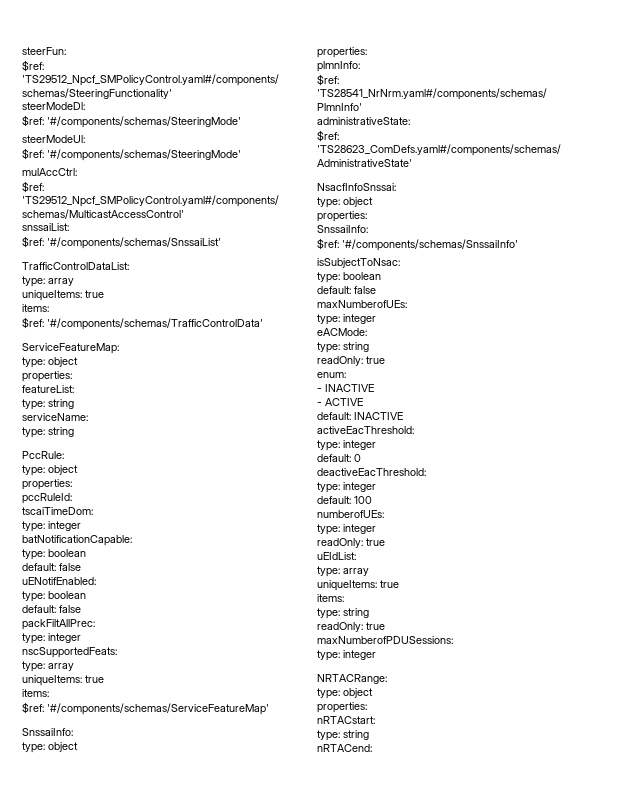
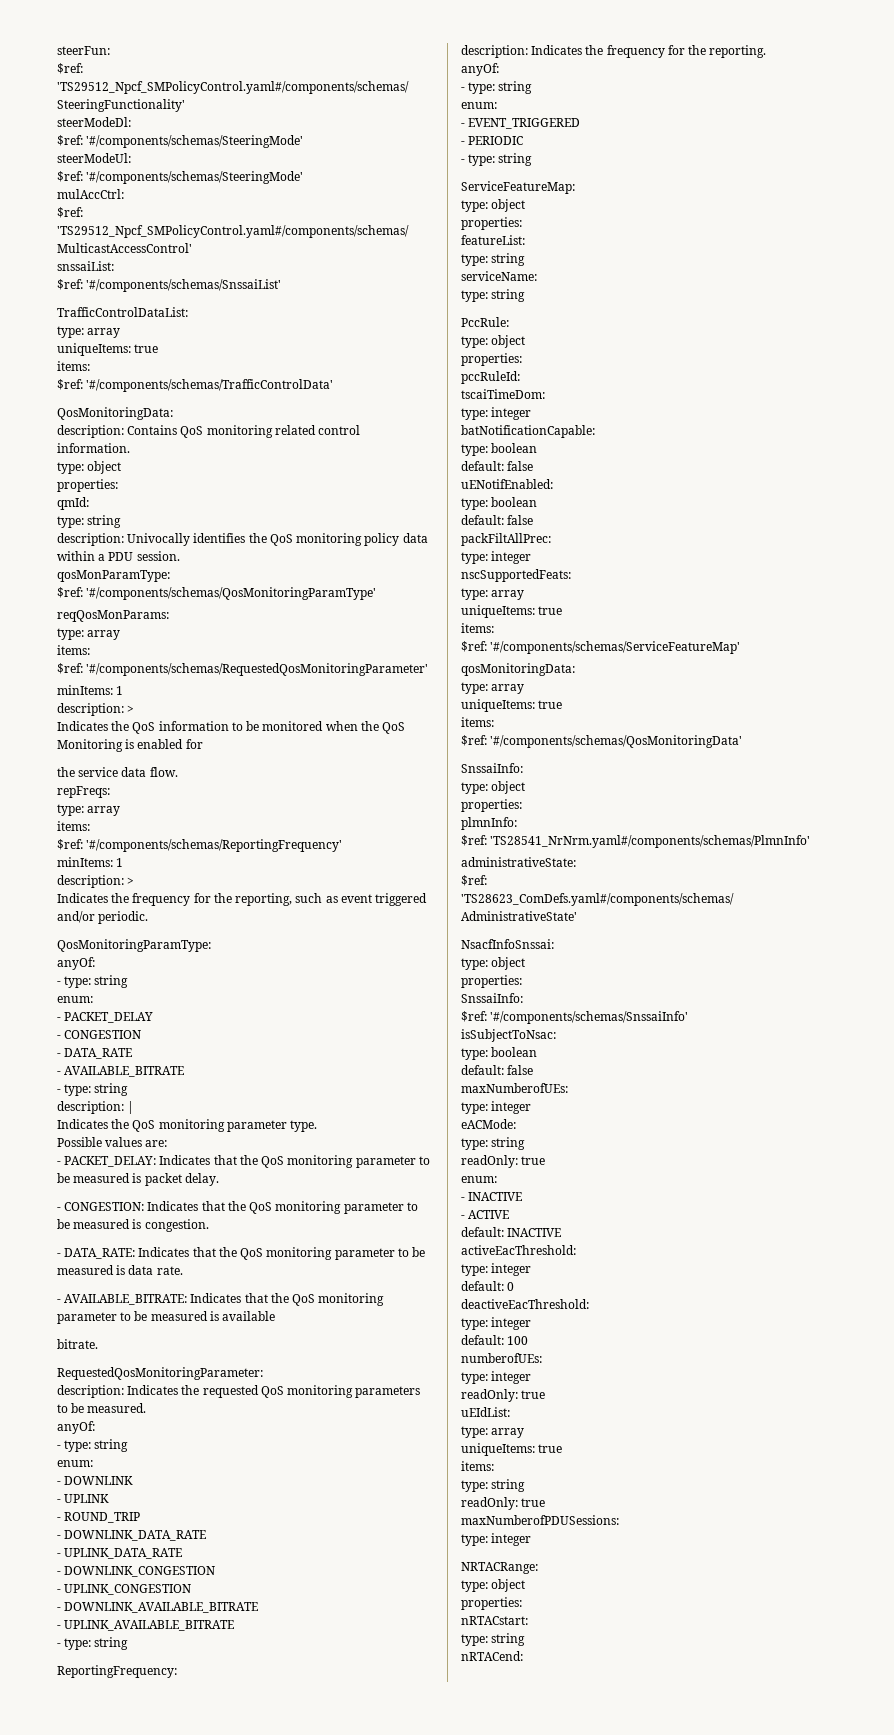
+ QosMonitoringData:
+ description: Contains QoS monitoring related control information.
+ type: object
+ properties:
+ qmId:
+ type: string
+ description: Univocally identifies the QoS monitoring policy data within a PDU session.
+ qosMonParamType:
+ $ref: '#/components/schemas/QosMonitoringParamType'
+ reqQosMonParams:
+ type: array
+ items:
+ $ref: '#/components/schemas/RequestedQosMonitoringParameter'
+ minItems: 1
+ description: >
+ Indicates the QoS information to be monitored when the QoS Monitoring is enabled for
+ the service data flow.
+ repFreqs:
+ type: array
+ items:
+ $ref: '#/components/schemas/ReportingFrequency'
+ minItems: 1
+ description: >
+ Indicates the frequency for the reporting, such as event triggered and/or periodic.
+ QosMonitoringParamType:
+ anyOf:
+ - type: string
+ enum:
+ - PACKET_DELAY
+ - CONGESTION
+ - DATA_RATE
+ - AVAILABLE_BITRATE
+ - type: string
+ description: |
+ Indicates the QoS monitoring parameter type.
+ Possible values are:
+ - PACKET_DELAY: Indicates that the QoS monitoring parameter to be measured is packet delay.
+ - CONGESTION: Indicates that the QoS monitoring parameter to be measured is congestion.
+ - DATA_RATE: Indicates that the QoS monitoring parameter to be measured is data rate.
+ - AVAILABLE_BITRATE: Indicates that the QoS monitoring parameter to be measured is available
+ bitrate.
+ RequestedQosMonitoringParameter:
+ description: Indicates the requested QoS monitoring parameters to be measured.
+ anyOf:
+ - type: string
+ enum:
+ - DOWNLINK
+ - UPLINK
+ - ROUND_TRIP
+ - DOWNLINK_DATA_RATE
+ - UPLINK_DATA_RATE
+ - DOWNLINK_CONGESTION
+ - UPLINK_CONGESTION
+ - DOWNLINK_AVAILABLE_BITRATE
+ - UPLINK_AVAILABLE_BITRATE
+ - type: string
+ ReportingFrequency:
+ description: Indicates the frequency for the reporting.
+ anyOf:
+ - type: string
+ enum:
+ - EVENT_TRIGGERED
+ - PERIODIC
+ - type: string
+ qosMonitoringData:
+ type: array
+ uniqueItems: true
+ items:
+ $ref: '#/components/schemas/QosMonitoringData'

